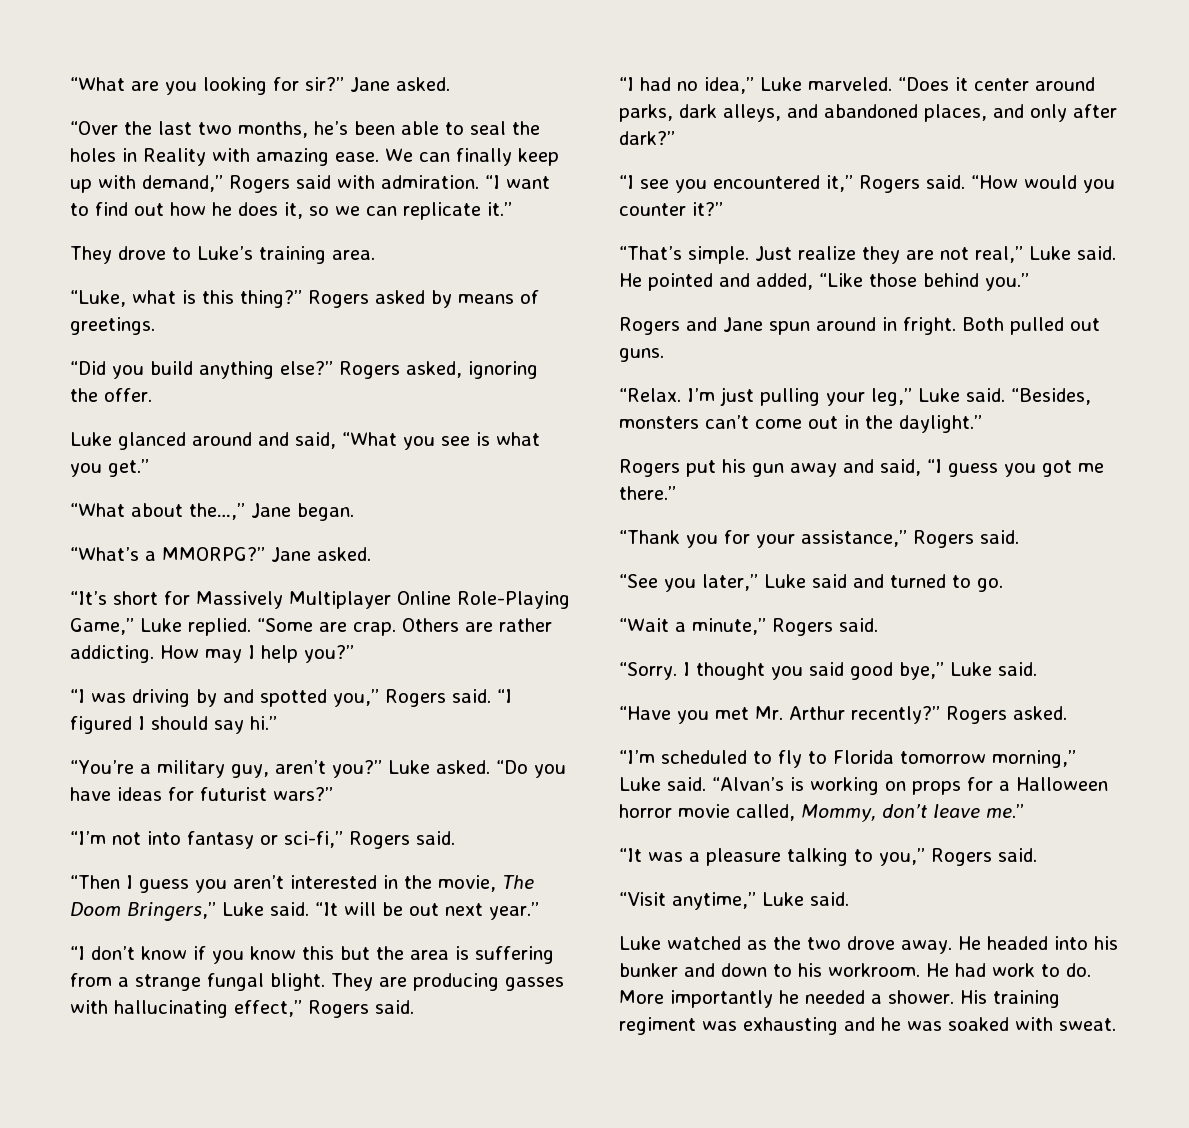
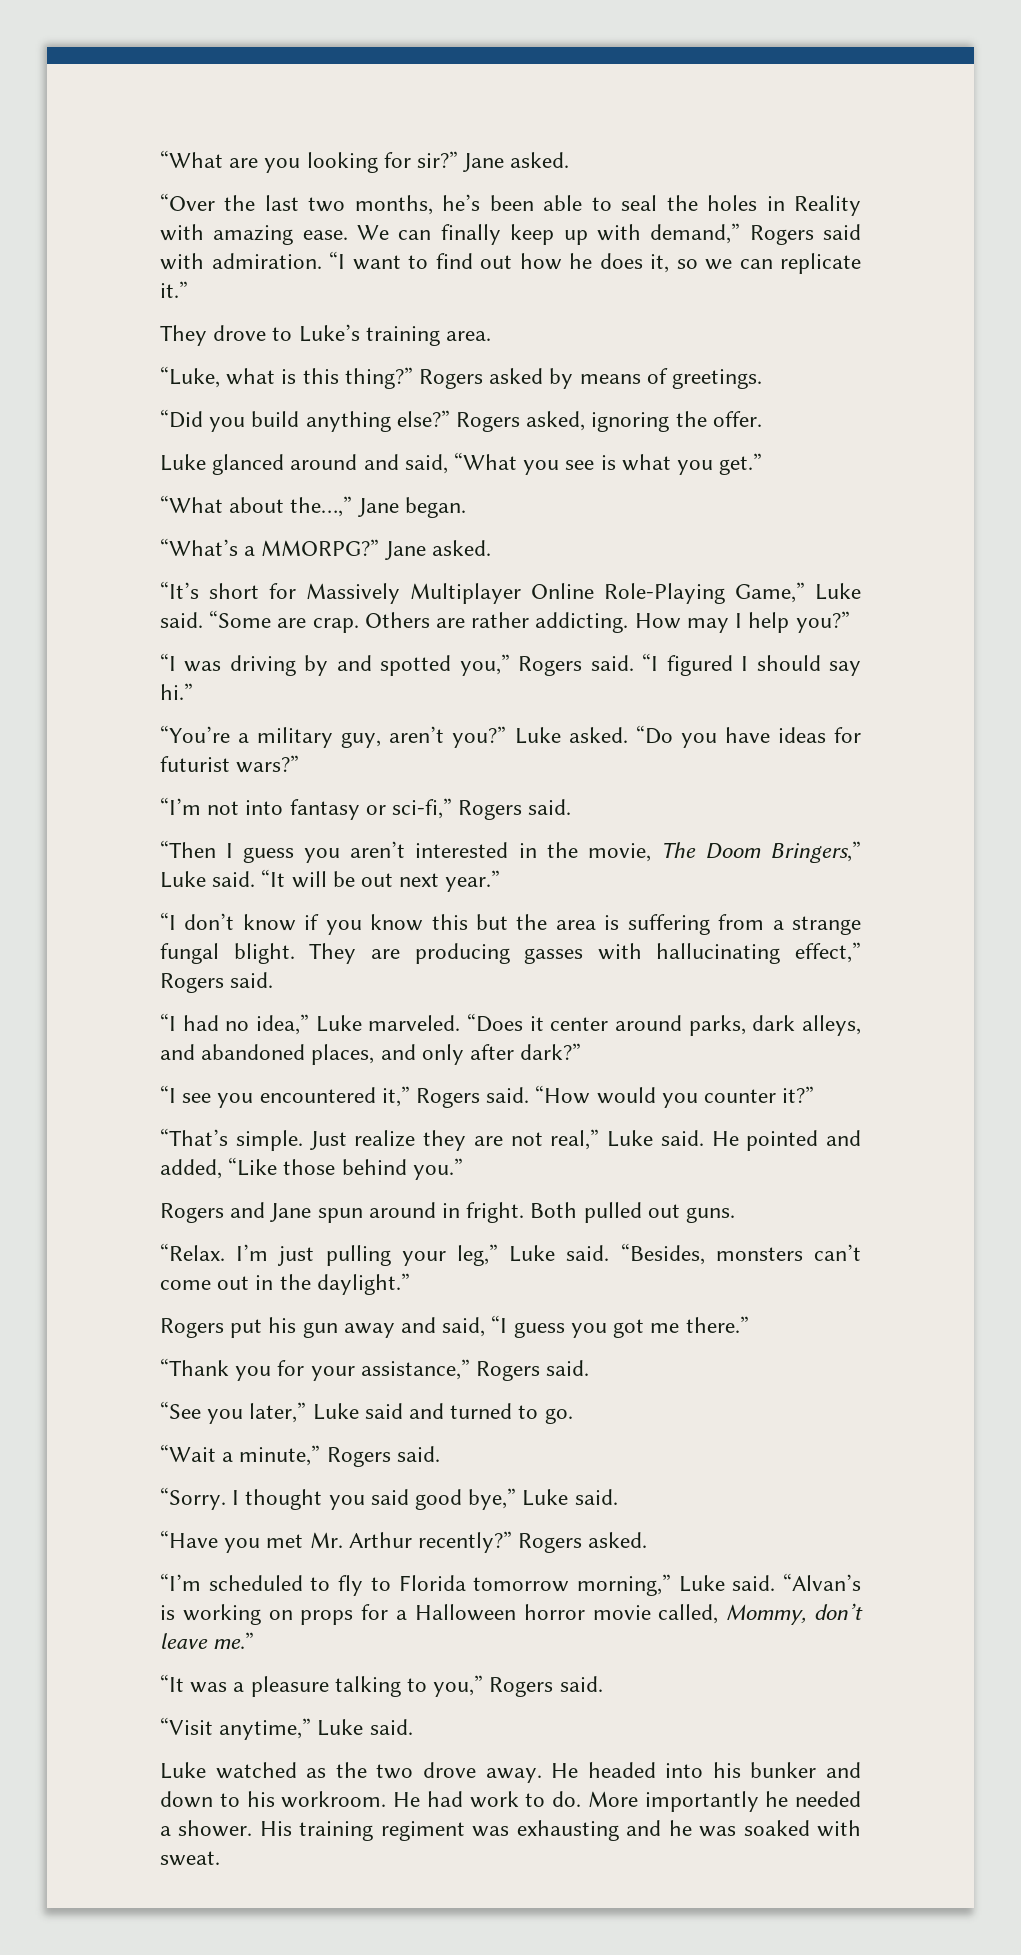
- “It’s short for Massively Multiplayer Online Role-Playing Game,” Luke replied.
+ “It’s short for Massively Multiplayer Online Role-Playing Game,” Luke said.

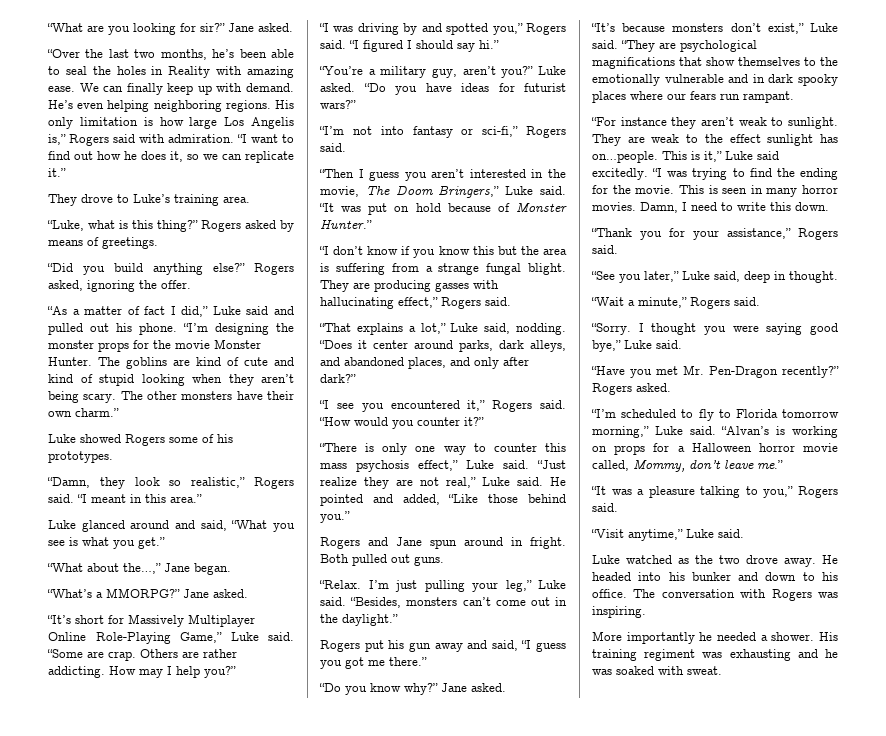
- We can finally keep up with demand,” Rogers said with admiration.
+ We can finally keep up with demand. He’s even helping neighboring regions. His only limitation is how large Los Angelis is,” Rogers said with admiration.
+ “As a matter of fact I did,” Luke said and pulled out his phone. “I’m designing the monster props for the movie Monster Hunter. The goblins are kind of cute and kind of stupid looking when they aren’t being scary. The other monsters have their own charm.”
+ Luke showed Rogers some of his prototypes.
+ “Damn, they look so realistic,” Rogers said. “I meant in this area.”
- “It will be out next year.”
+ “It was put on hold because of Monster Hunter.”
- “I had no idea,” Luke marveled.
+ “That explains a lot,” Luke said, nodding.
- “That’s simple. Just realize they are not real,” Luke said.
+ “There is only one way to counter this mass psychosis effect,” Luke said. “Just realize they are not real,” Luke said.
+ “Do you know why?” Jane asked.
+ “It’s because monsters don’t exist,” Luke said. “They are psychological magnifications that show themselves to the emotionally vulnerable and in dark spooky places where our fears run rampant.
+ “For instance they aren’t weak to sunlight. They are weak to the effect sunlight has on…people. This is it,” Luke said excitedly. “I was trying to find the ending for the movie. This is seen in many horror movies. Damn, I need to write this down.
- “See you later,” Luke said and turned to go.
+ “See you later,” Luke said, deep in thought.
- I thought you said good bye,” Luke said.
+ I thought you were saying good bye,” Luke said.
- “Have you met Mr. Arthur recently?”
+ “Have you met Mr. Pen-Dragon recently?”
- He headed into his bunker and down to his workroom. He had work to do. More importantly he needed a shower.
+ He headed into his bunker and down to his office. The conversation with Rogers was inspiring.
+ More importantly he needed a shower.

